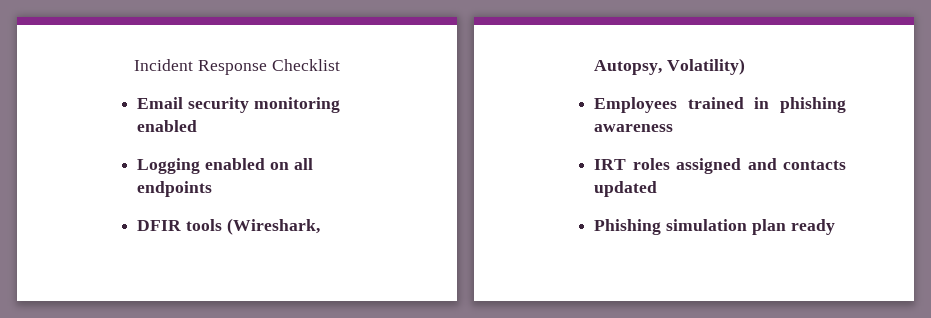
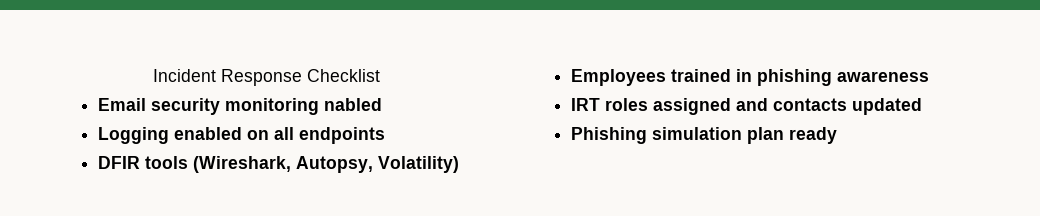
- Email security monitoring enabled
+ Email security monitoring nabled

